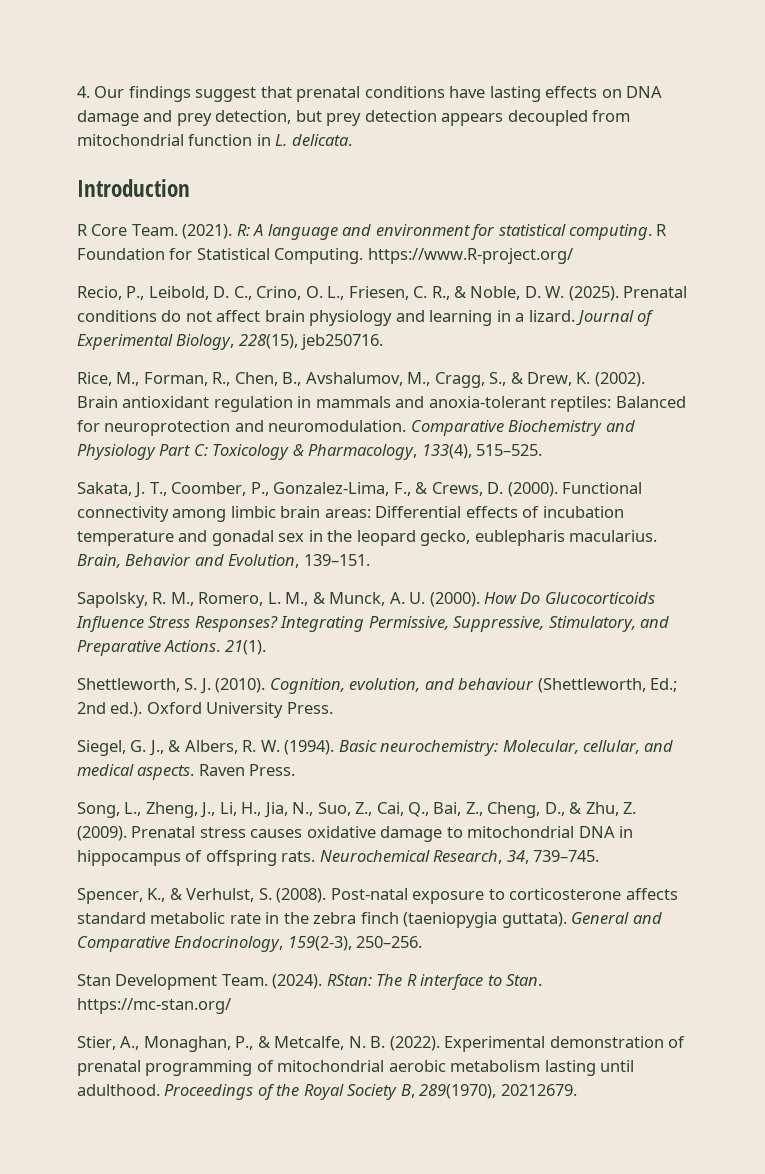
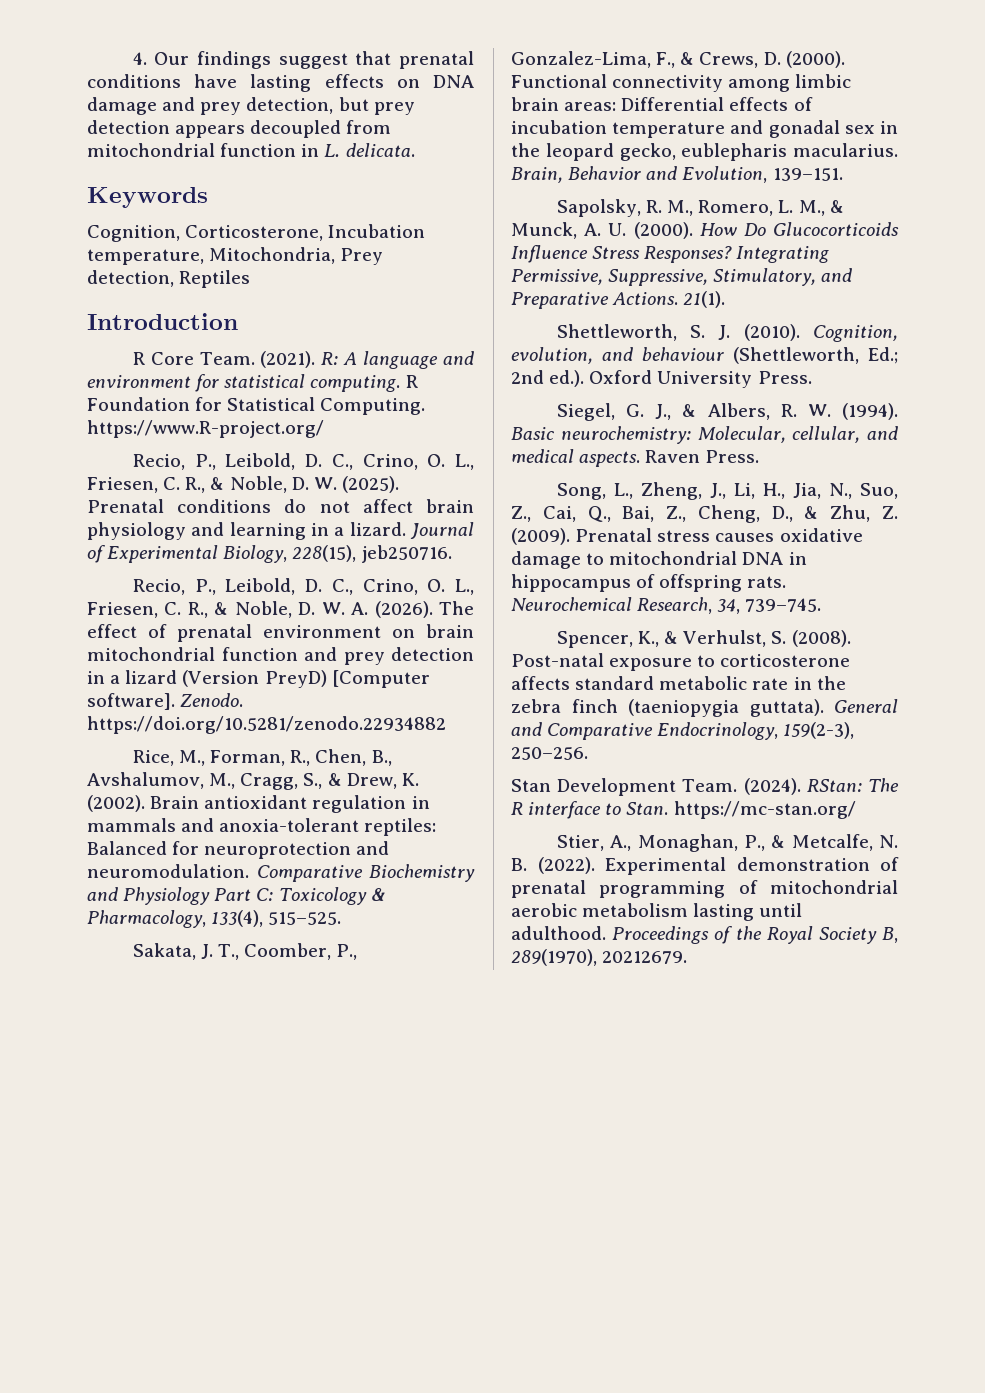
+ Keywords
+ Cognition, Corticosterone, Incubation temperature, Mitochondria, Prey detection, Reptiles
+ Recio, P., Leibold, D. C., Crino, O. L., Friesen, C. R., & Noble, D. W. A. (2026). The effect of prenatal environment on brain mitochondrial function and prey detection in a lizard (Version PreyD) [Computer software]. Zenodo. https://doi.org/10.5281/zenodo.22934882

